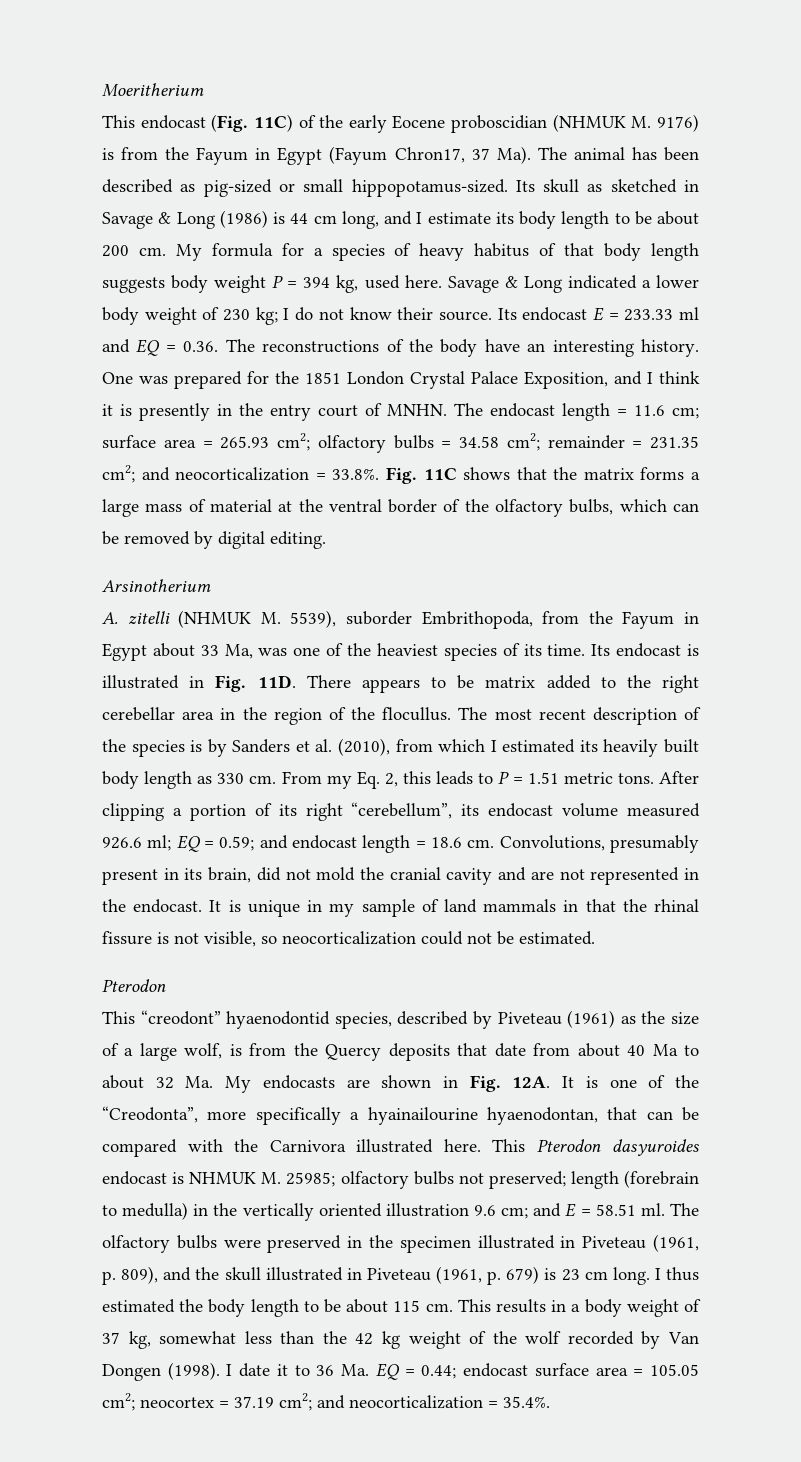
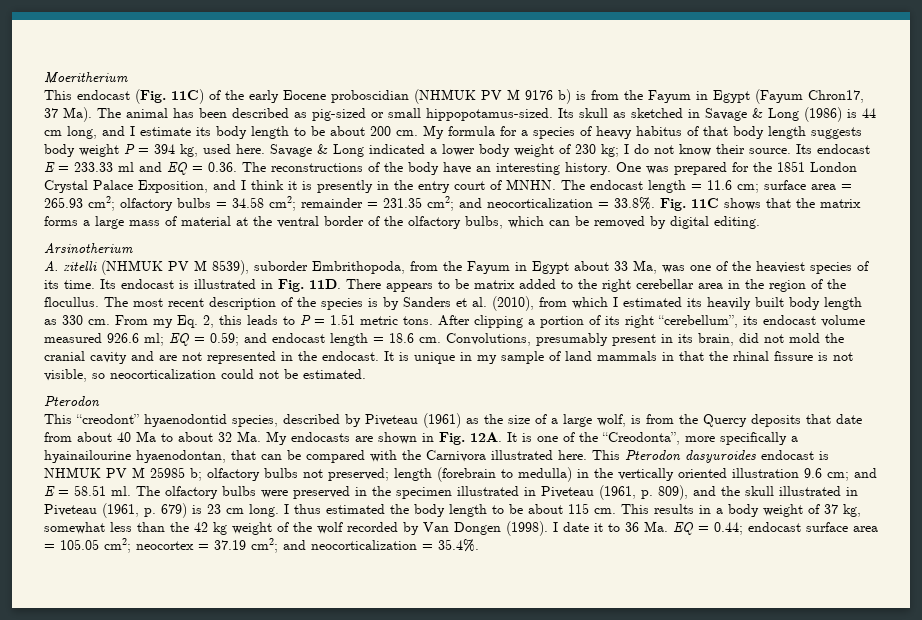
- This endocast (Fig. 11C) of the early Eocene proboscidian (NHMUK M. 9176) is from the Fayum in Egypt (Fayum Chron17, 37 Ma). The animal has been described as pig-sized or small hippopotamus-sized.
+ This endocast (Fig. 11C) of the early Eocene proboscidian (NHMUK PV M 9176 b) is from the Fayum in Egypt (Fayum Chron17, 37 Ma). The animal has been described as pig-sized or small hippopotamus-sized.
- A. zitelli (NHMUK M. 5539), suborder Embrithopoda, from the Fayum in Egypt about 33 Ma, was one of the heaviest species of its time.
+ A. zitelli (NHMUK PV M 8539), suborder Embrithopoda, from the Fayum in Egypt about 33 Ma, was one of the heaviest species of its time.
- This Pterodon dasyuroides endocast is NHMUK M. 25985; olfactory bulbs not preserved; length (forebrain to medulla) in the vertically oriented illustration 9.6 cm; and E = 58.51 ml.
+ This Pterodon dasyuroides endocast is NHMUK PV M 25985 b; olfactory bulbs not preserved; length (forebrain to medulla) in the vertically oriented illustration 9.6 cm; and E = 58.51 ml.

